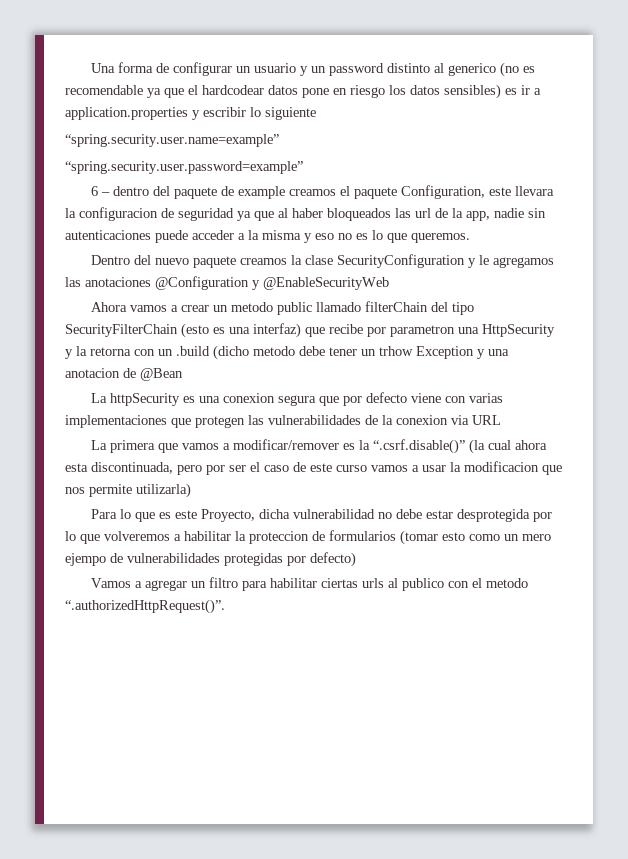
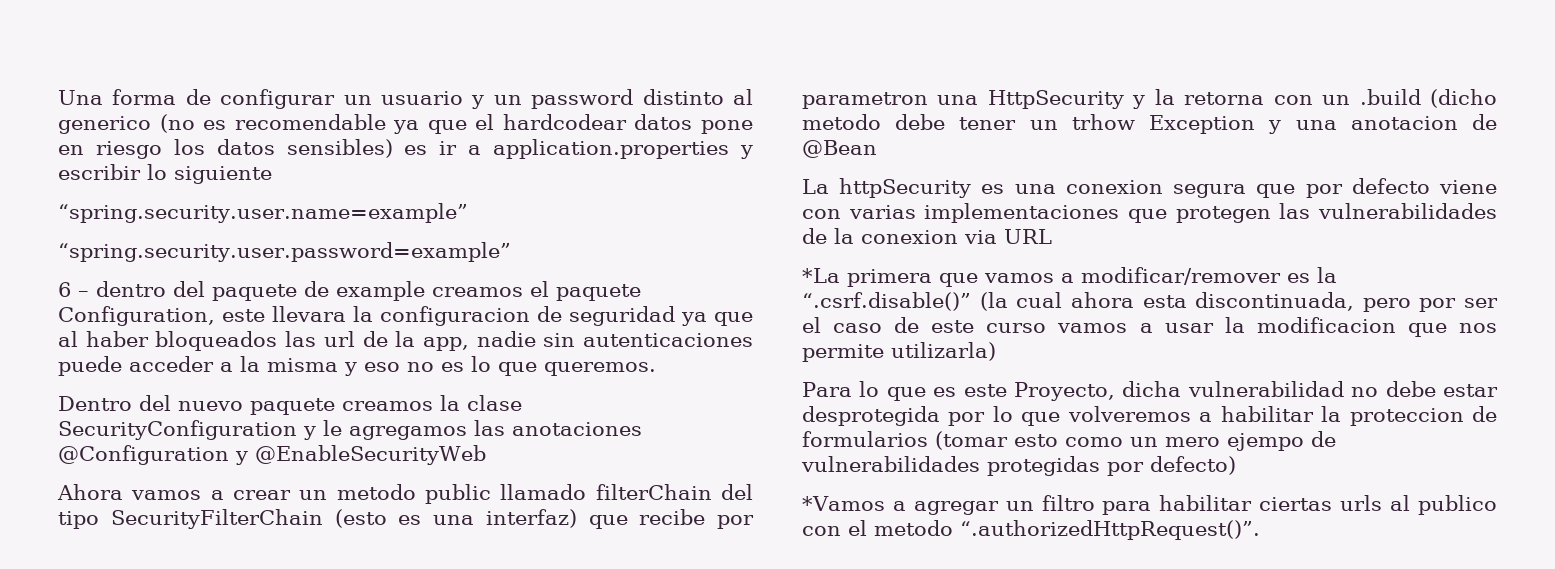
- La primera que vamos a modificar/remover es la “.csrf.disable()” (la cual ahora esta discontinuada, pero por ser el caso de este curso vamos a usar la modificacion que nos permite utilizarla)
+ *La primera que vamos a modificar/remover es la “.csrf.disable()” (la cual ahora esta discontinuada, pero por ser el caso de este curso vamos a usar la modificacion que nos permite utilizarla)
- Vamos a agregar un filtro para habilitar ciertas urls al publico con el metodo “.authorizedHttpRequest()”.
+ *Vamos a agregar un filtro para habilitar ciertas urls al publico con el metodo “.authorizedHttpRequest()”.

